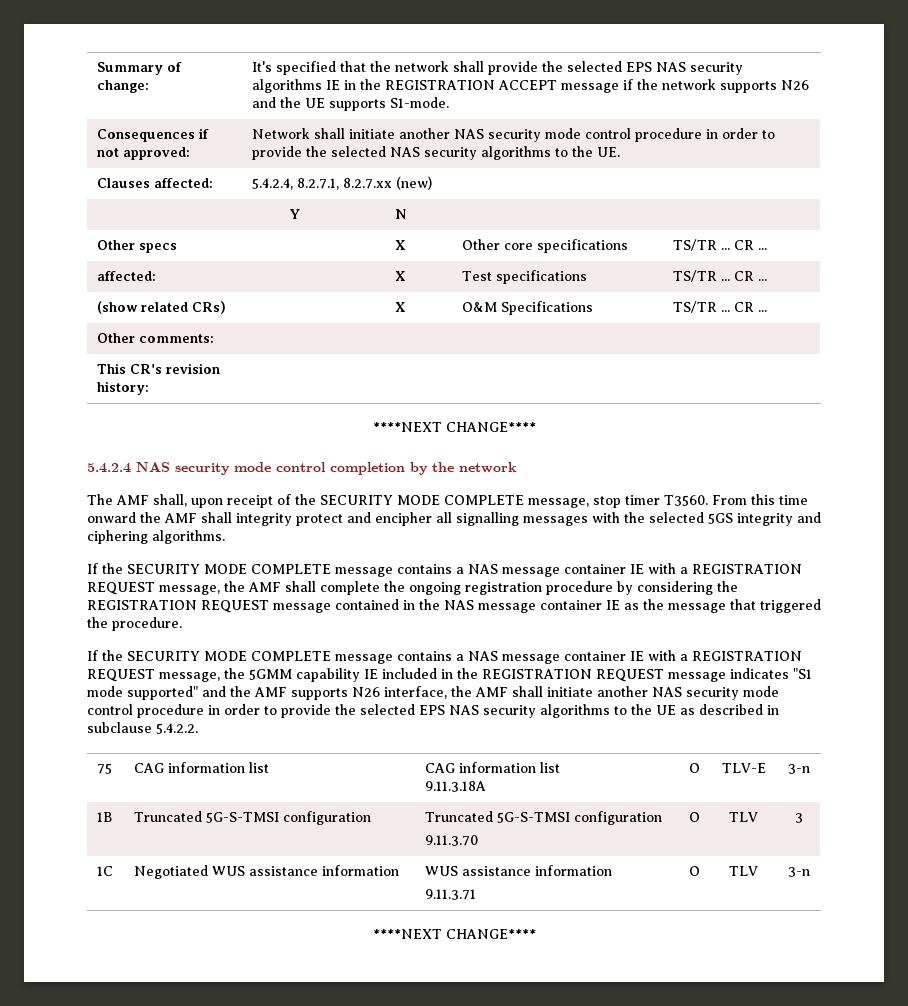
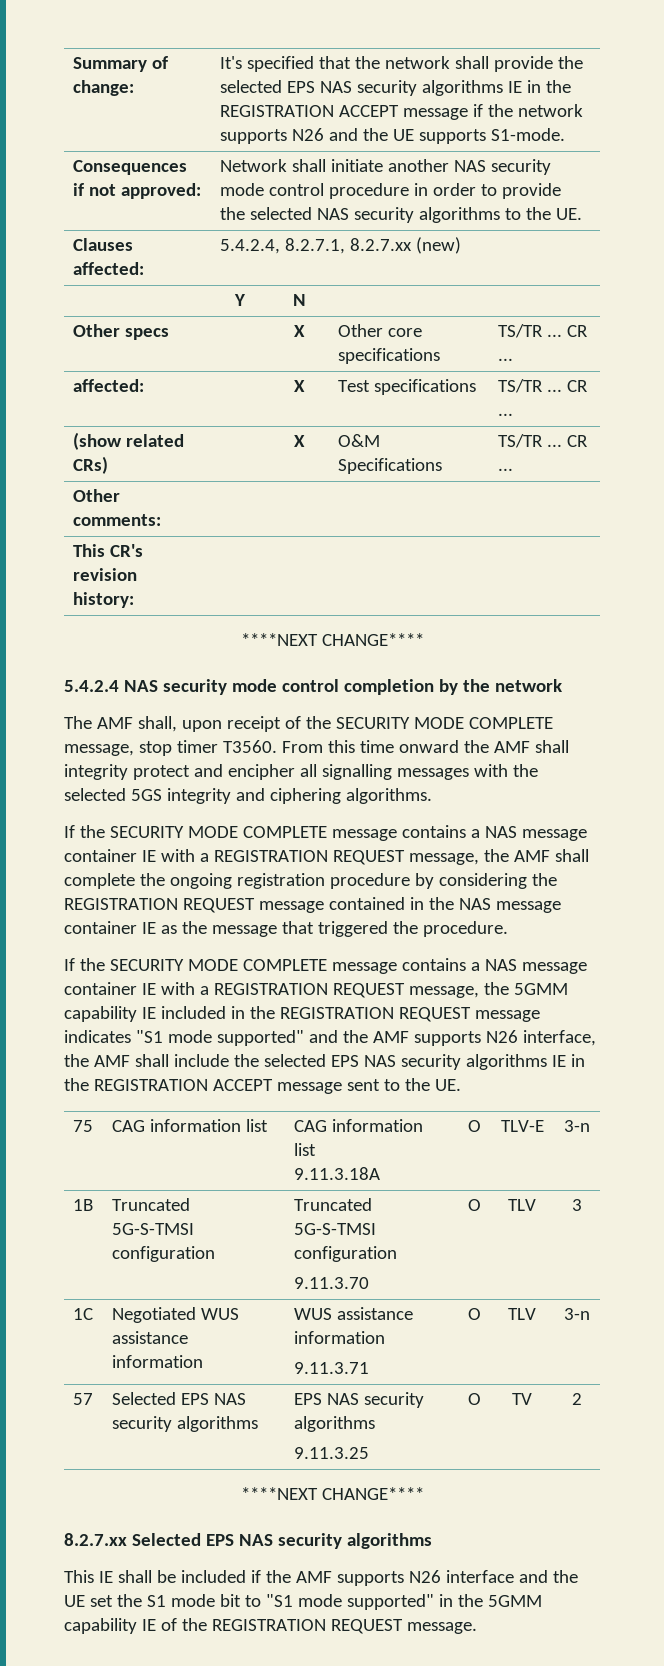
- If the SECURITY MODE COMPLETE message contains a NAS message container IE with a REGISTRATION REQUEST message, the 5GMM capability IE included in the REGISTRATION REQUEST message indicates "S1 mode supported" and the AMF supports N26 interface, the AMF shall initiate another NAS security mode control procedure in order to provide the selected EPS NAS security algorithms to the UE as described in subclause 5.4.2.2.
+ If the SECURITY MODE COMPLETE message contains a NAS message container IE with a REGISTRATION REQUEST message, the 5GMM capability IE included in the REGISTRATION REQUEST message indicates "S1 mode supported" and the AMF supports N26 interface, the AMF shall include the selected EPS NAS security algorithms IE in the REGISTRATION ACCEPT message sent to the UE.
  1C | Negotiated WUS assistance information | WUS assistance information
  9.11.3.71 | O | TLV | 3-n
+ 57 | Selected EPS NAS security algorithms | EPS NAS security algorithms
+ 9.11.3.25 | O | TV | 2
  ****NEXT CHANGE****
+ 8.2.7.xx Selected EPS NAS security algorithms
+ This IE shall be included if the AMF supports N26 interface and the UE set the S1 mode bit to "S1 mode supported" in the 5GMM capability IE of the REGISTRATION REQUEST message.

